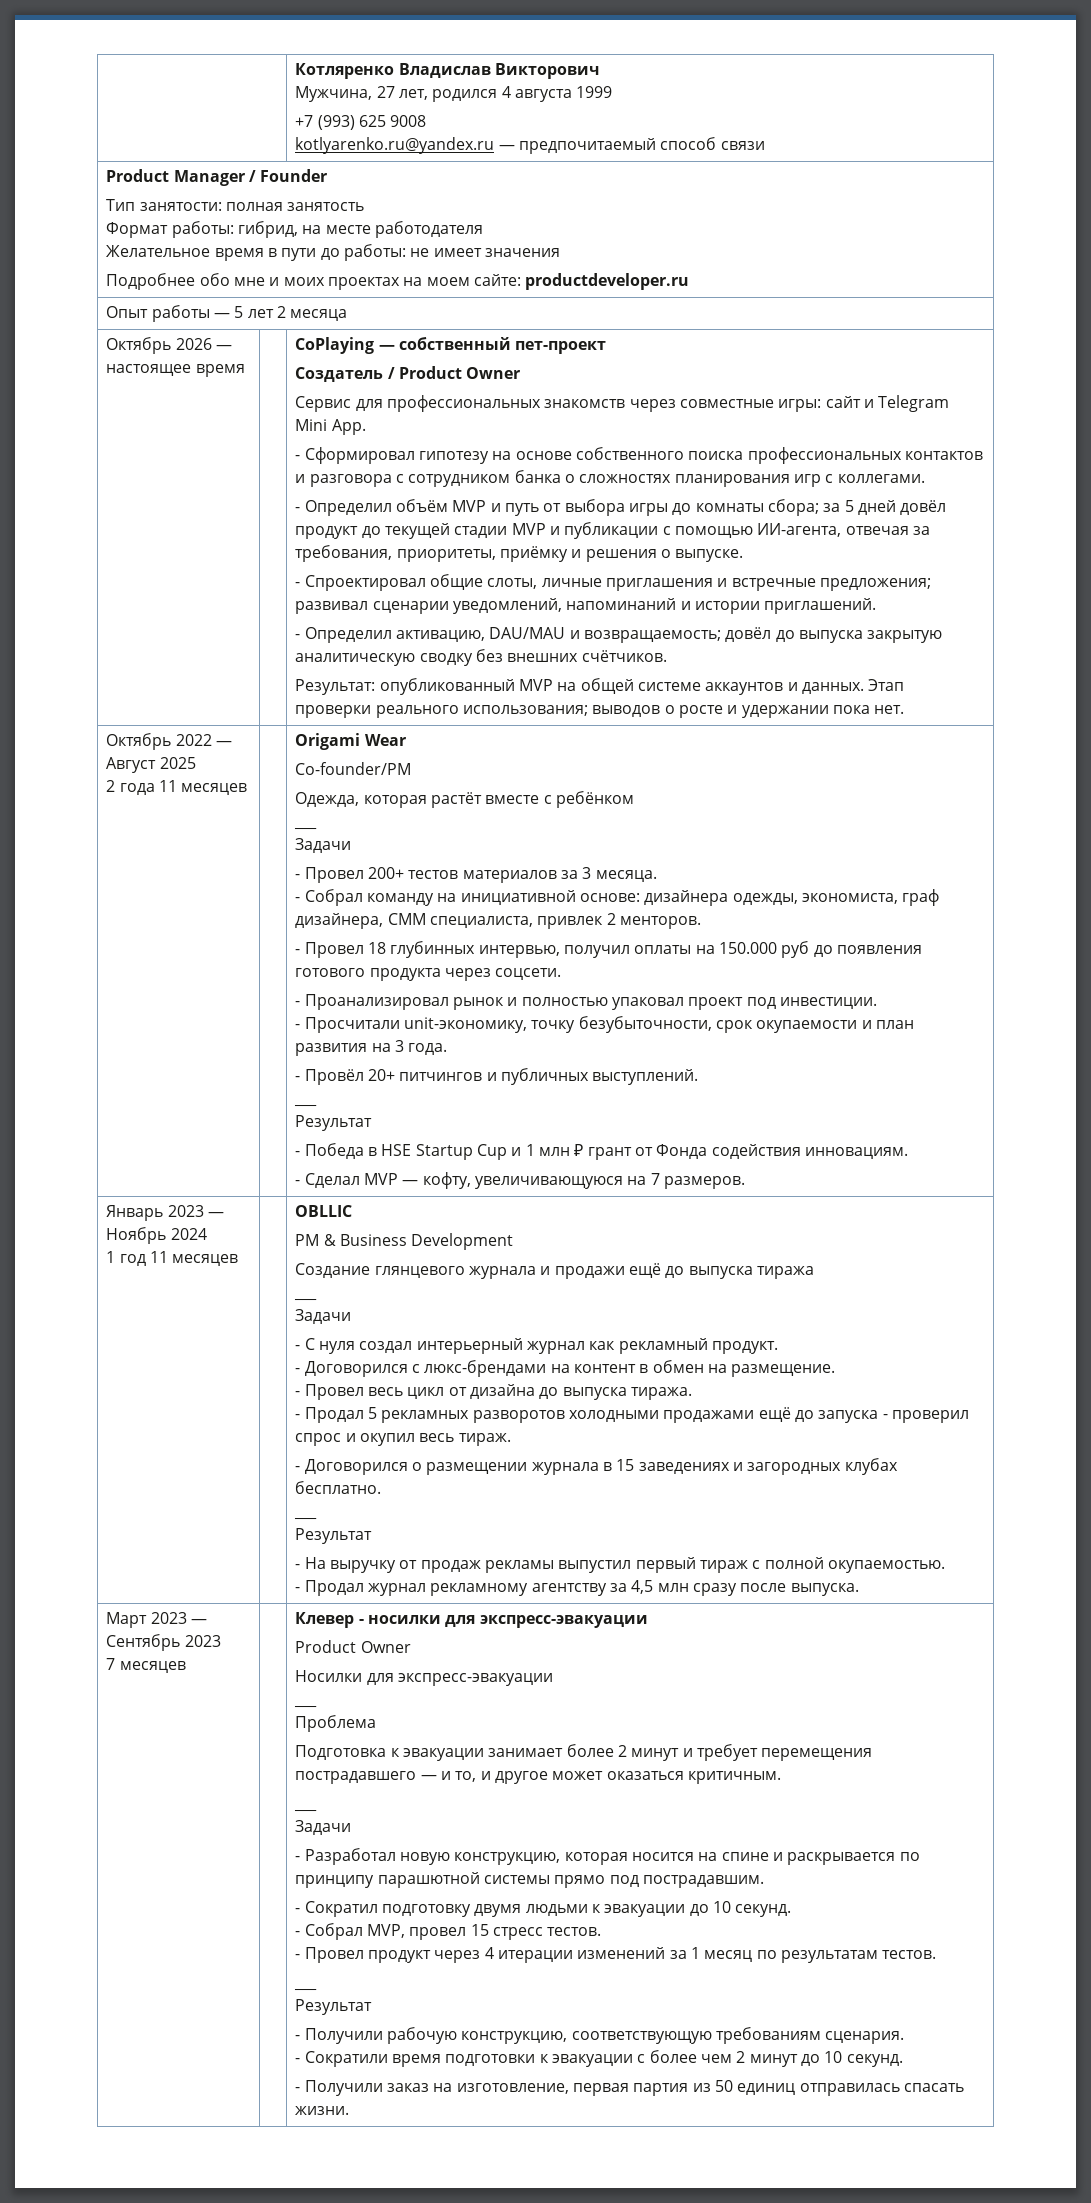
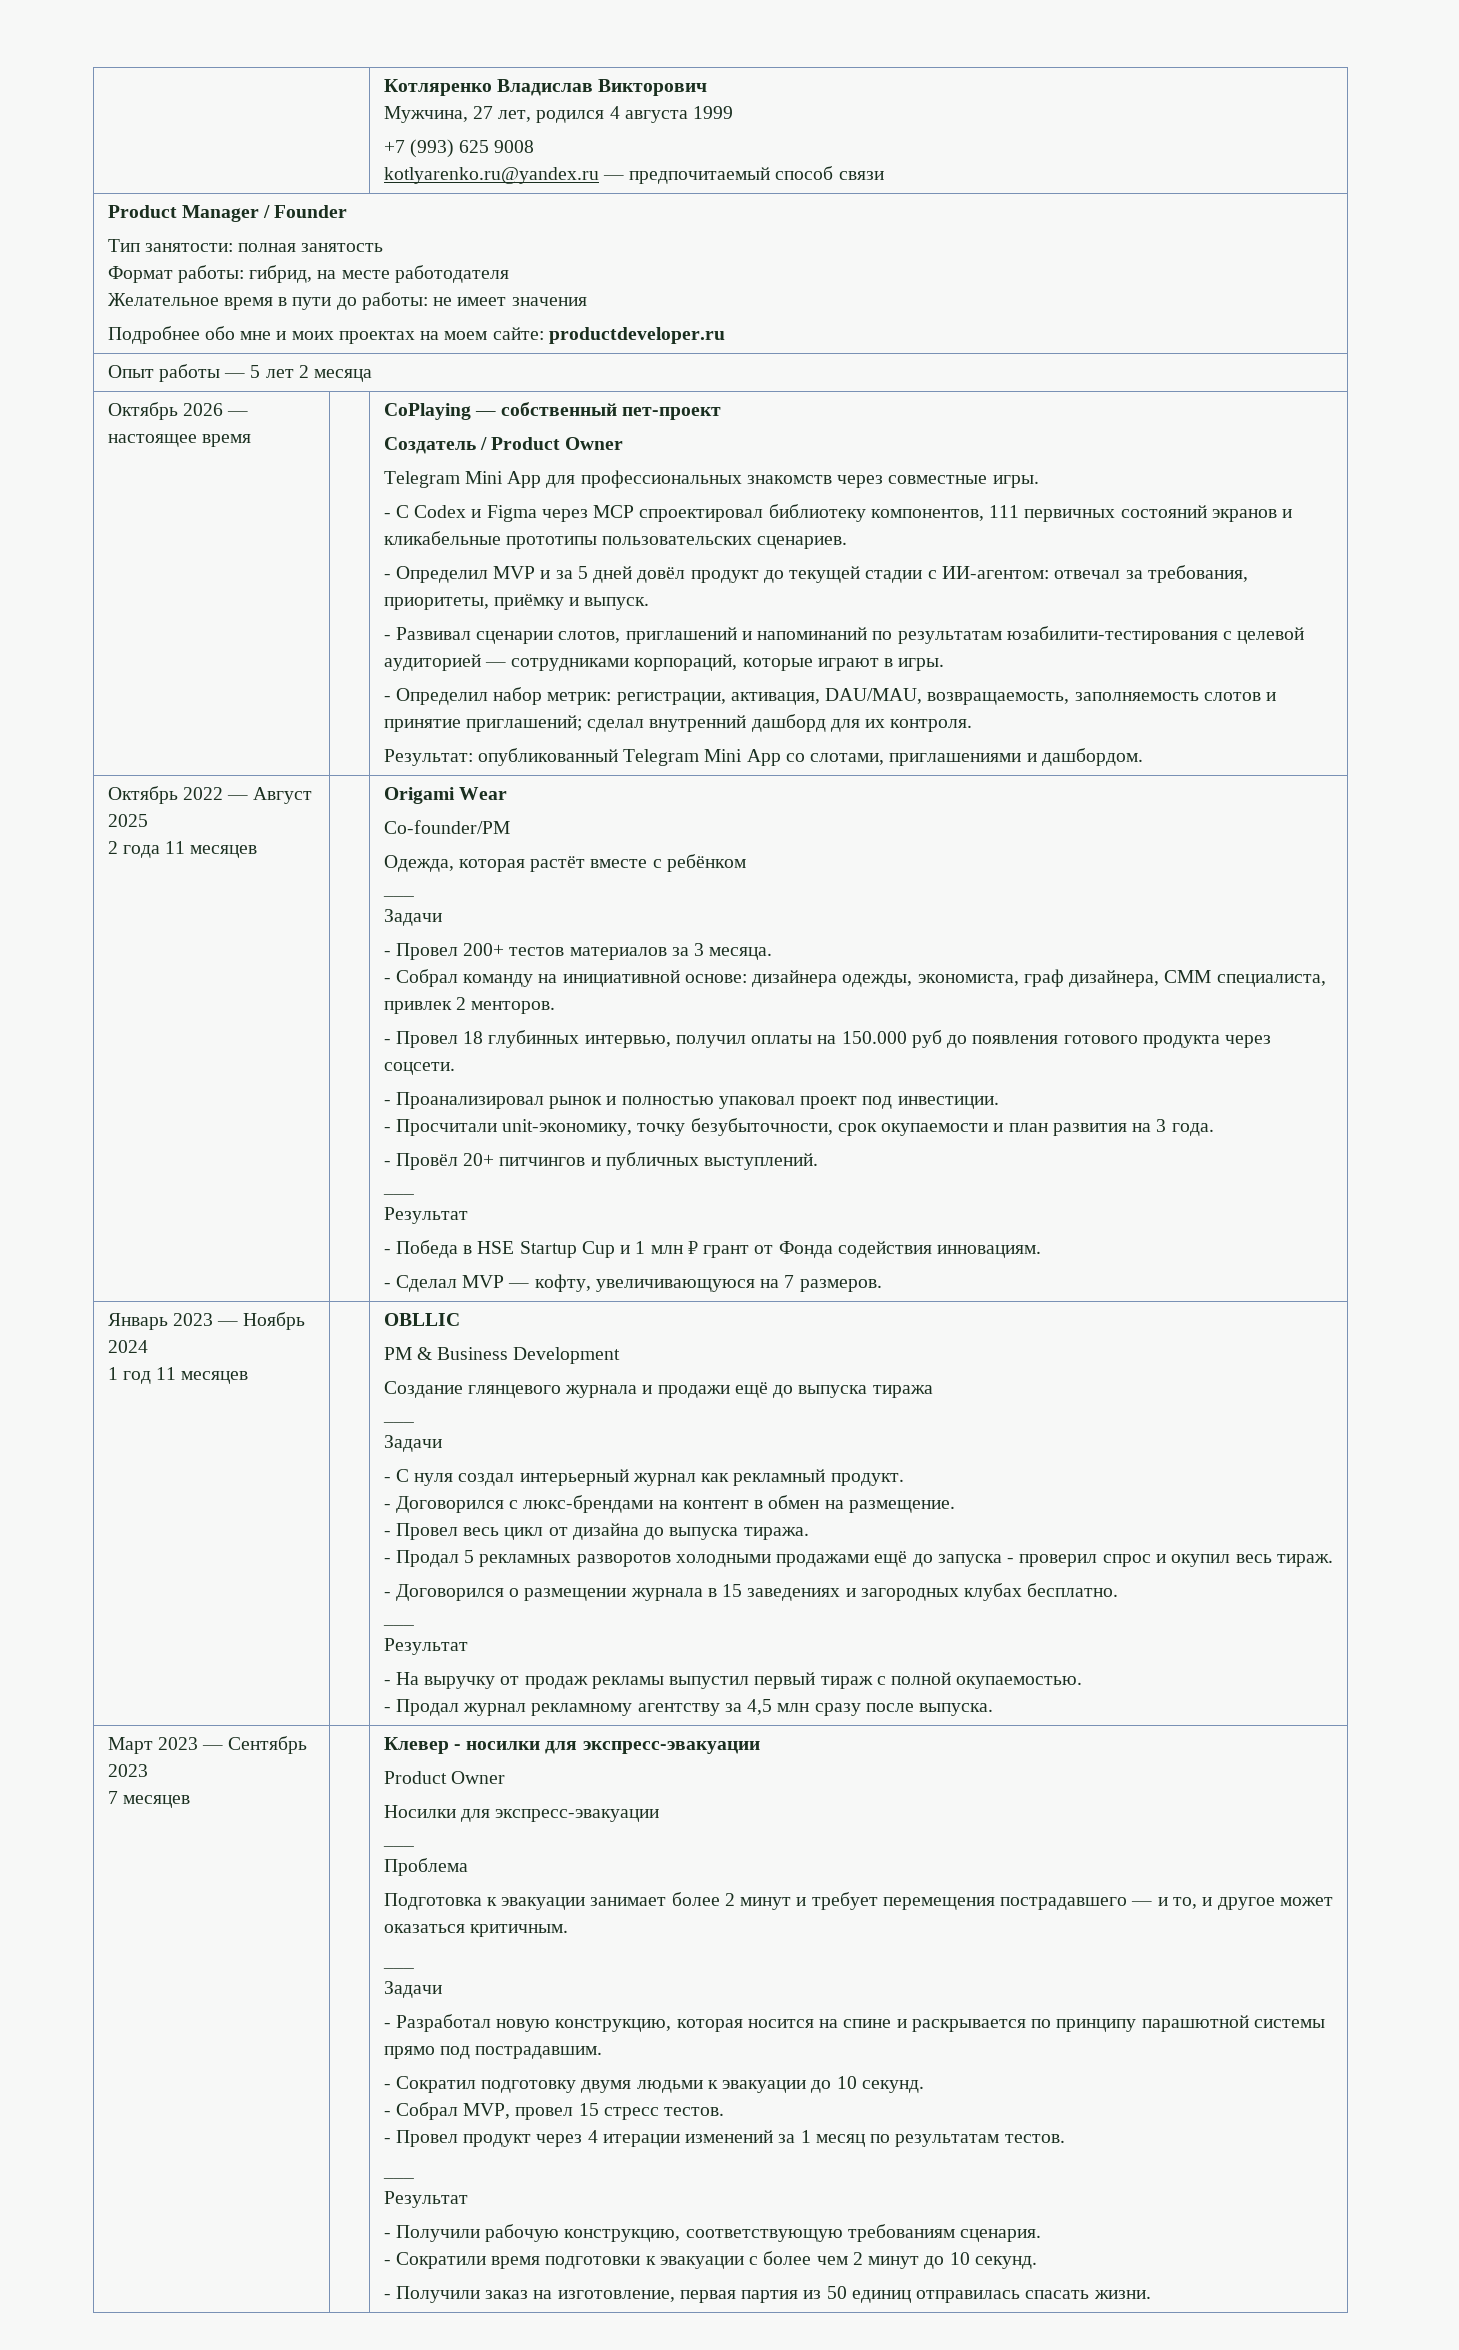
- Сервис для профессиональных знакомств через совместные игры: сайт и Telegram Mini App.
- - Сформировал гипотезу на основе собственного поиска профессиональных контактов и разговора с сотрудником банка о сложностях планирования игр с коллегами.
- - Определил объём MVP и путь от выбора игры до комнаты сбора; за 5 дней довёл продукт до текущей стадии MVP и публикации с помощью ИИ-агента, отвечая за требования, приоритеты, приёмку и решения о выпуске.
- - Спроектировал общие слоты, личные приглашения и встречные предложения; развивал сценарии уведомлений, напоминаний и истории приглашений.
- - Определил активацию, DAU/MAU и возвращаемость; довёл до выпуска закрытую аналитическую сводку без внешних счётчиков.
- Результат: опубликованный MVP на общей системе аккаунтов и данных. Этап проверки реального использования; выводов о росте и удержании пока нет.
+ Telegram Mini App для профессиональных знакомств через совместные игры.
+ - С Codex и Figma через MCP спроектировал библиотеку компонентов, 111 первичных состояний экранов и кликабельные прототипы пользовательских сценариев.
+ - Определил MVP и за 5 дней довёл продукт до текущей стадии с ИИ-агентом: отвечал за требования, приоритеты, приёмку и выпуск.
+ - Развивал сценарии слотов, приглашений и напоминаний по результатам юзабилити-тестирования с целевой аудиторией — сотрудниками корпораций, которые играют в игры.
+ - Определил набор метрик: регистрации, активация, DAU/MAU, возвращаемость, заполняемость слотов и принятие приглашений; сделал внутренний дашборд для их контроля.
+ Результат: опубликованный Telegram Mini App со слотами, приглашениями и дашбордом.

